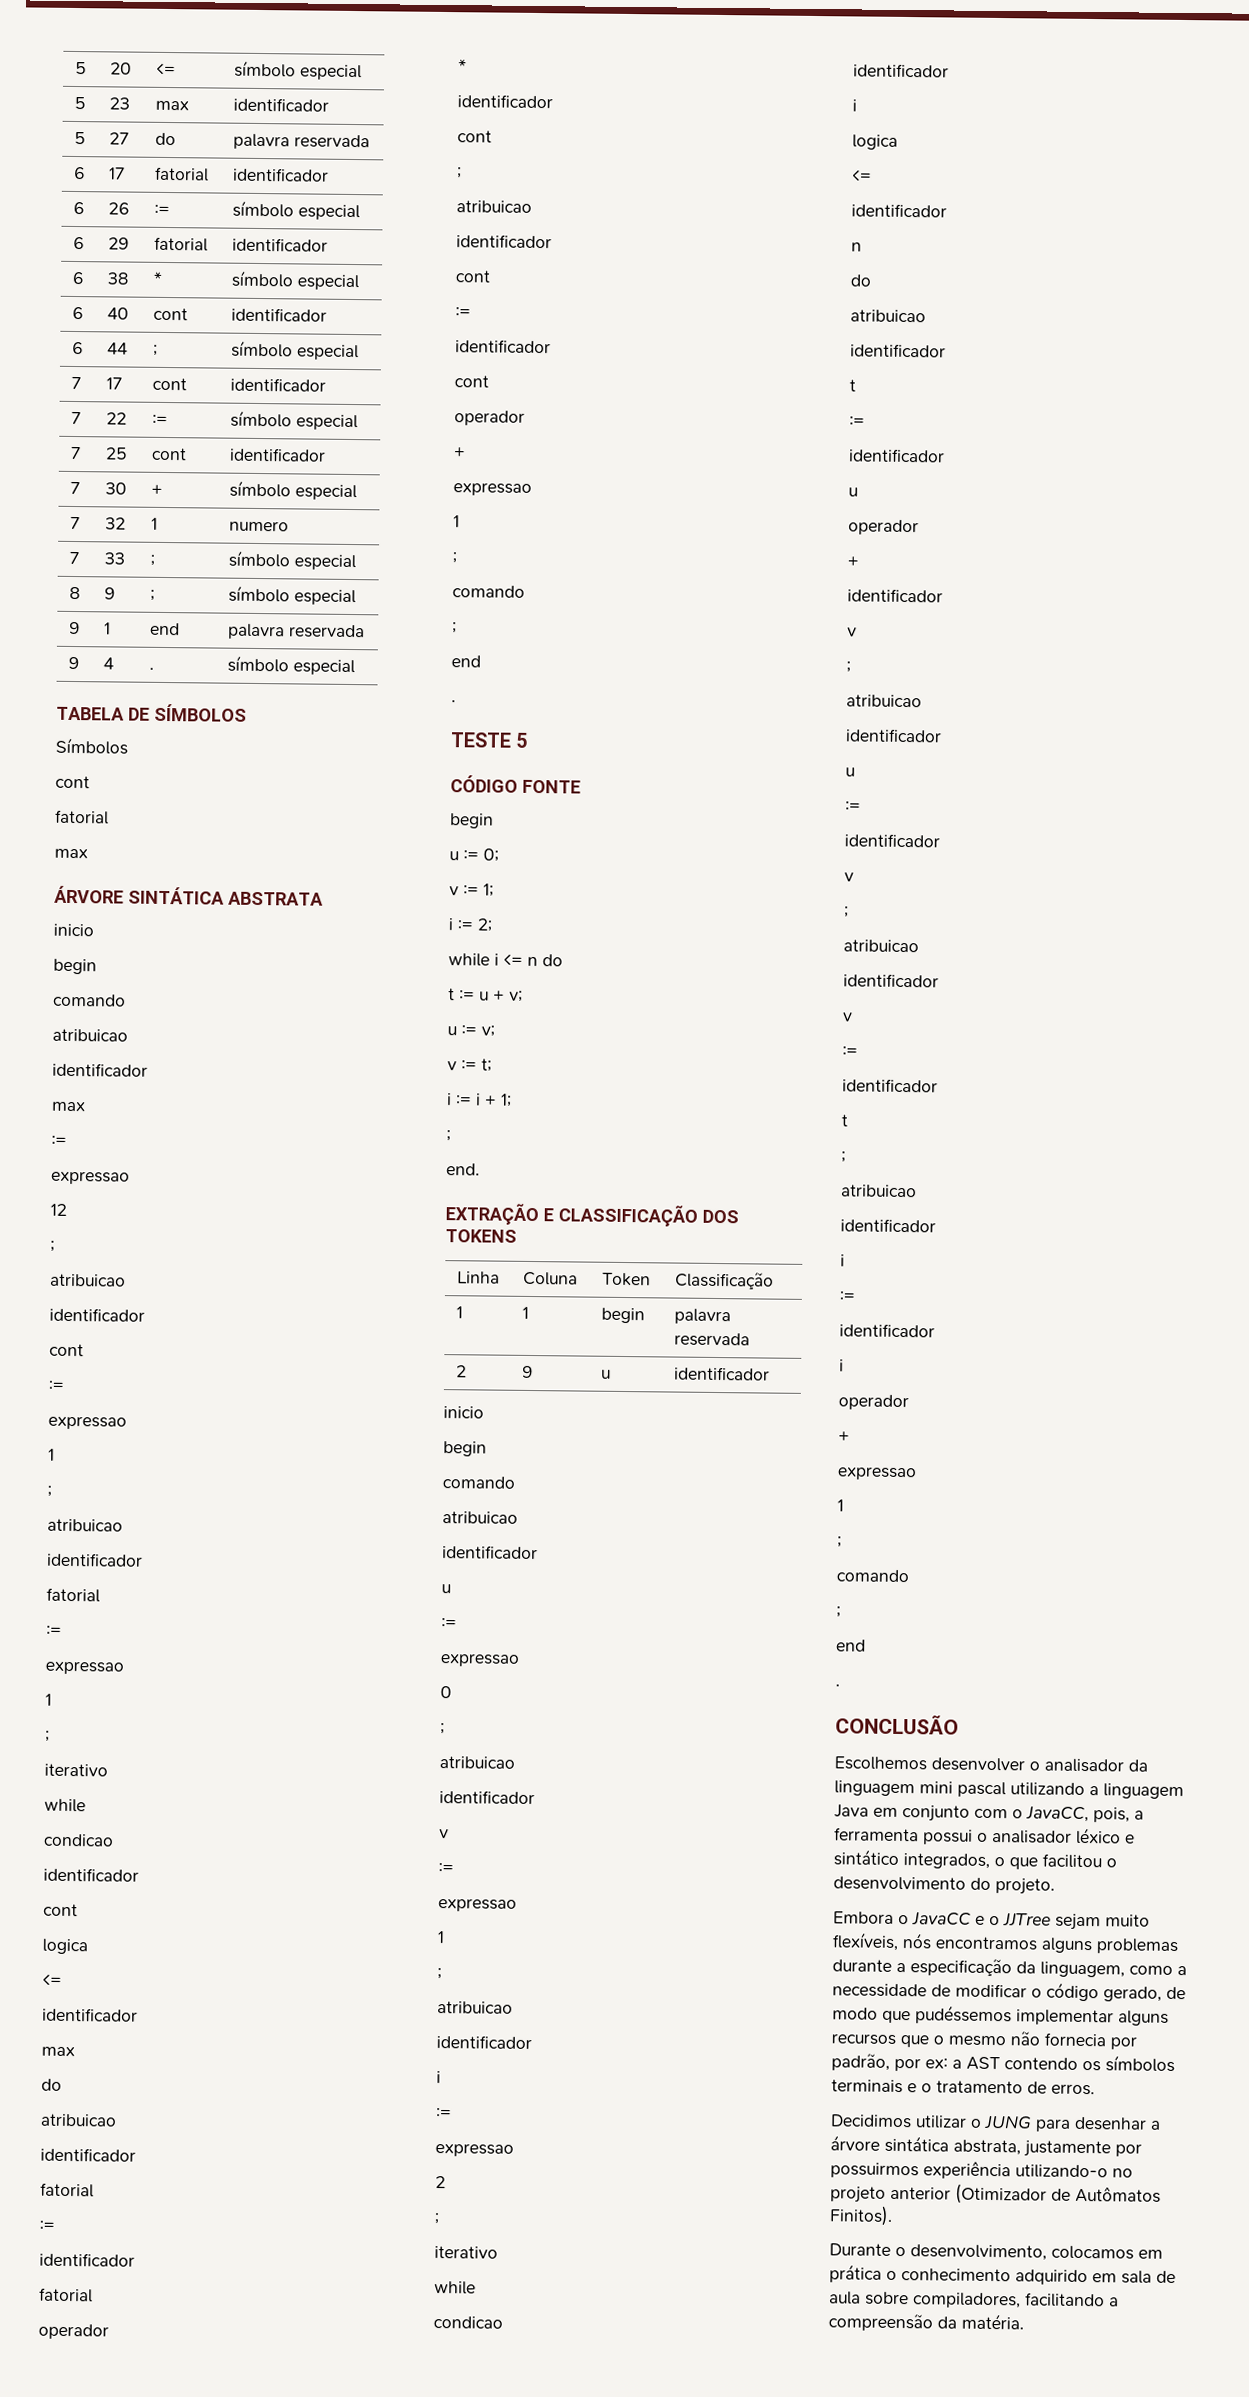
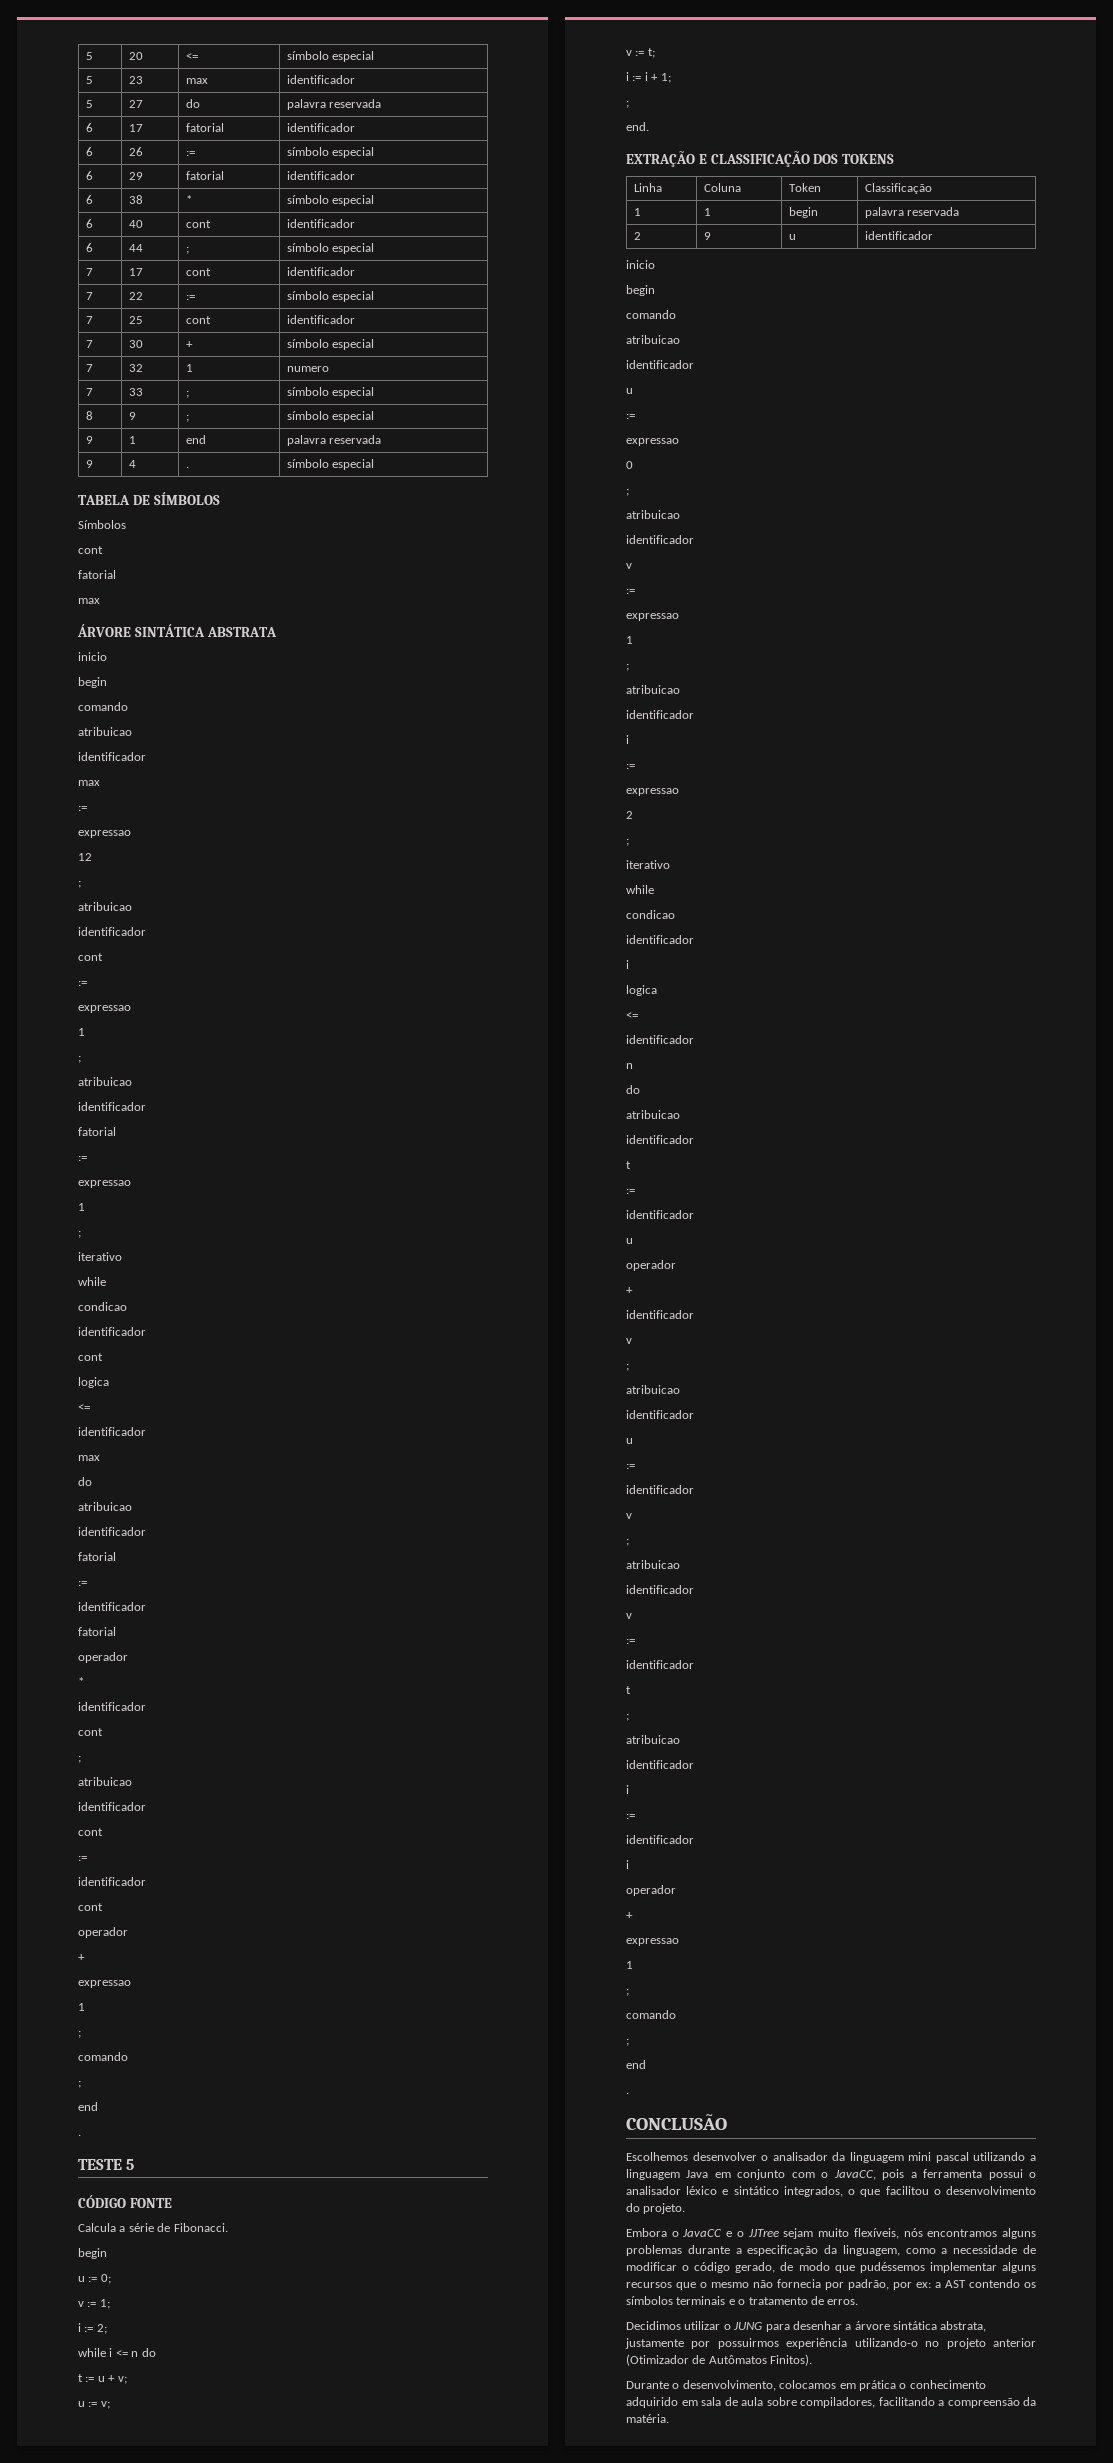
+ Calcula a série de Fibonacci.
- Escolhemos desenvolver o analisador da linguagem mini pascal utilizando a linguagem Java em conjunto com o JavaCC, pois, a ferramenta possui o analisador léxico e sintático integrados, o que facilitou o desenvolvimento do projeto.
+ Escolhemos desenvolver o analisador da linguagem mini pascal utilizando a linguagem Java em conjunto com o JavaCC, pois a ferramenta possui o analisador léxico e sintático integrados, o que facilitou o desenvolvimento do projeto.

